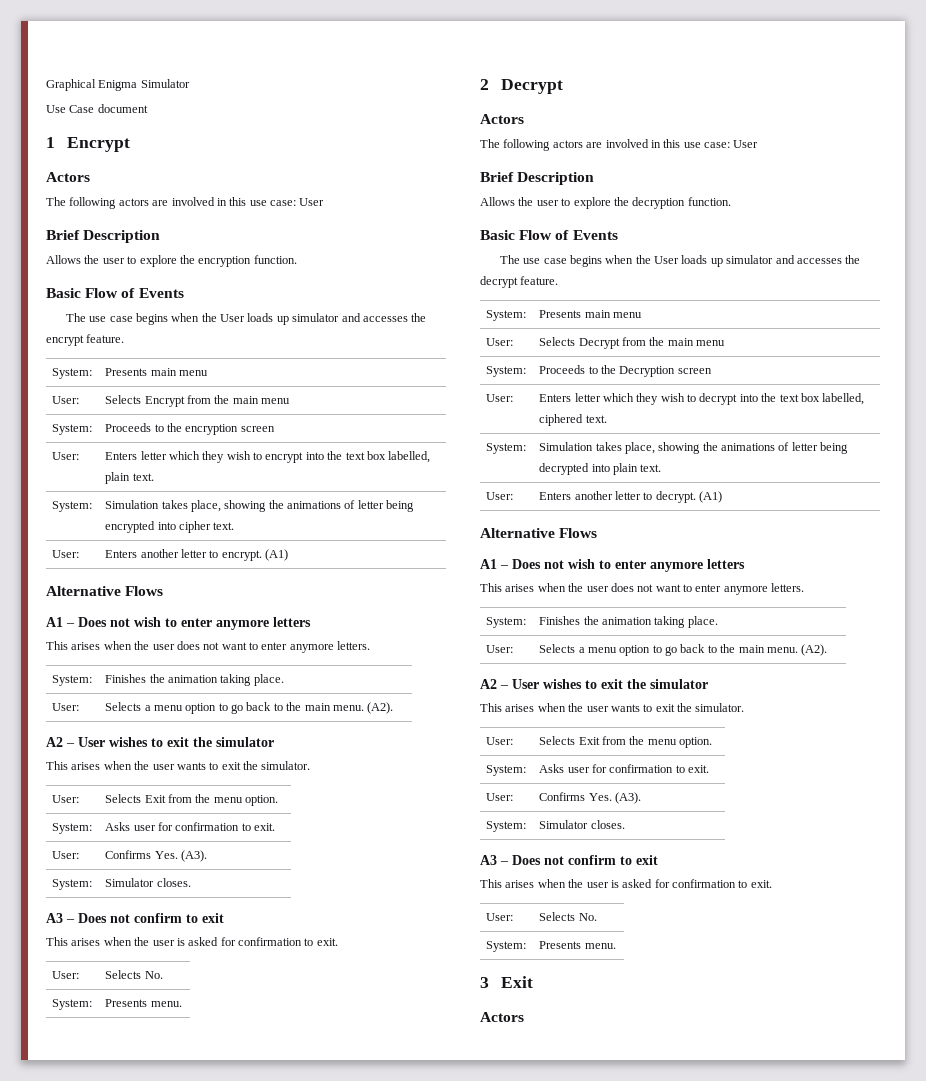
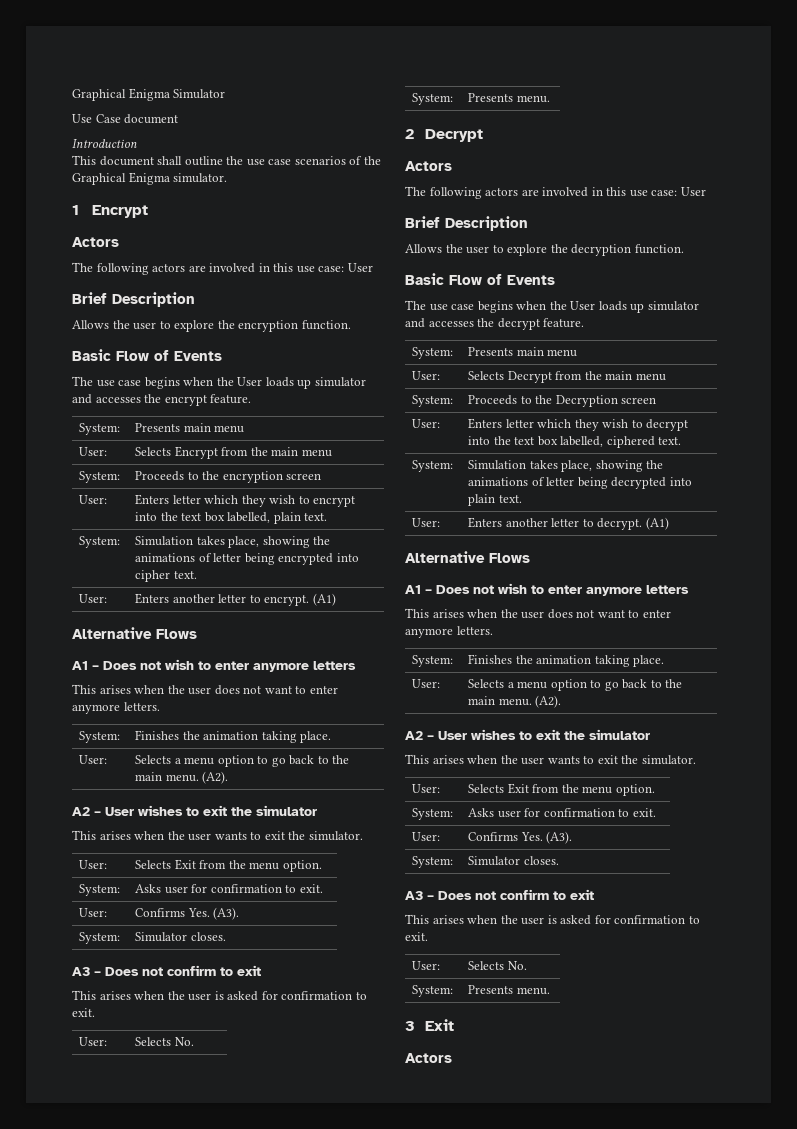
+ Introduction
+ This document shall outline the use case scenarios of the Graphical Enigma simulator.

